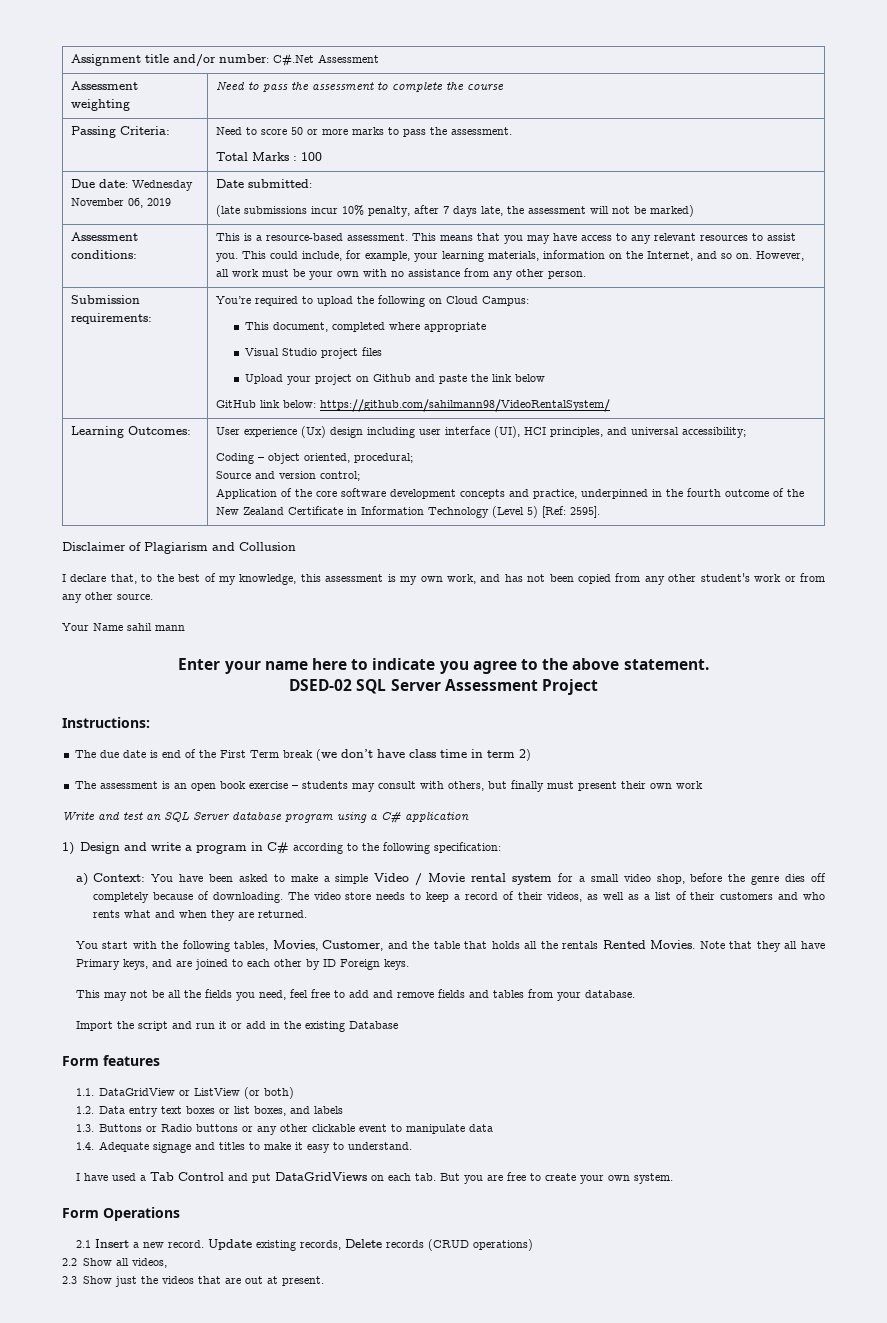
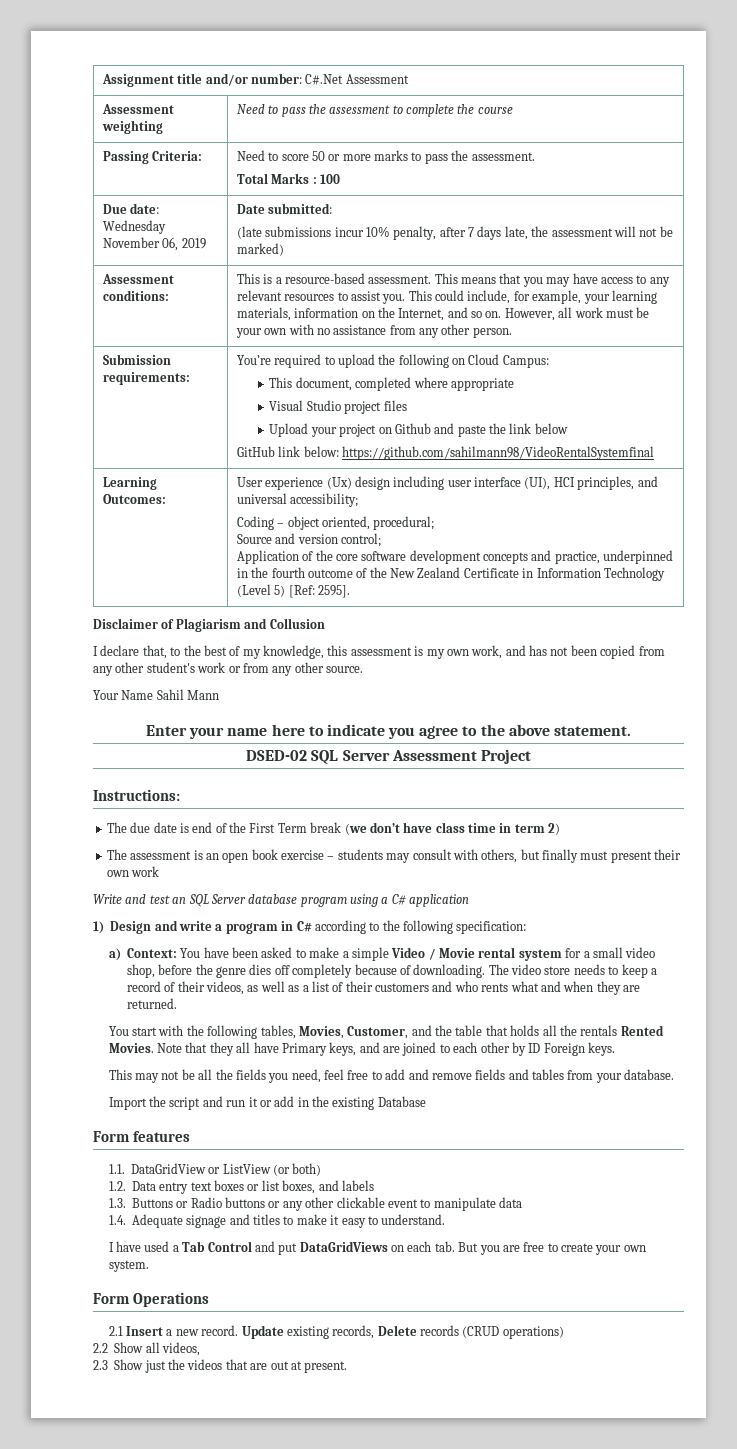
  Submission requirements: | You’re required to upload the following on Cloud Campus:
  This document, completed where appropriate
  Visual Studio project files
  Upload your project on Github and paste the link below
- GitHub link below: https://github.com/sahilmann98/VideoRentalSystem/
+ GitHub link below: https://github.com/sahilmann98/VideoRentalSystemfinal
- Your Name sahil mann
+ Your Name Sahil Mann

